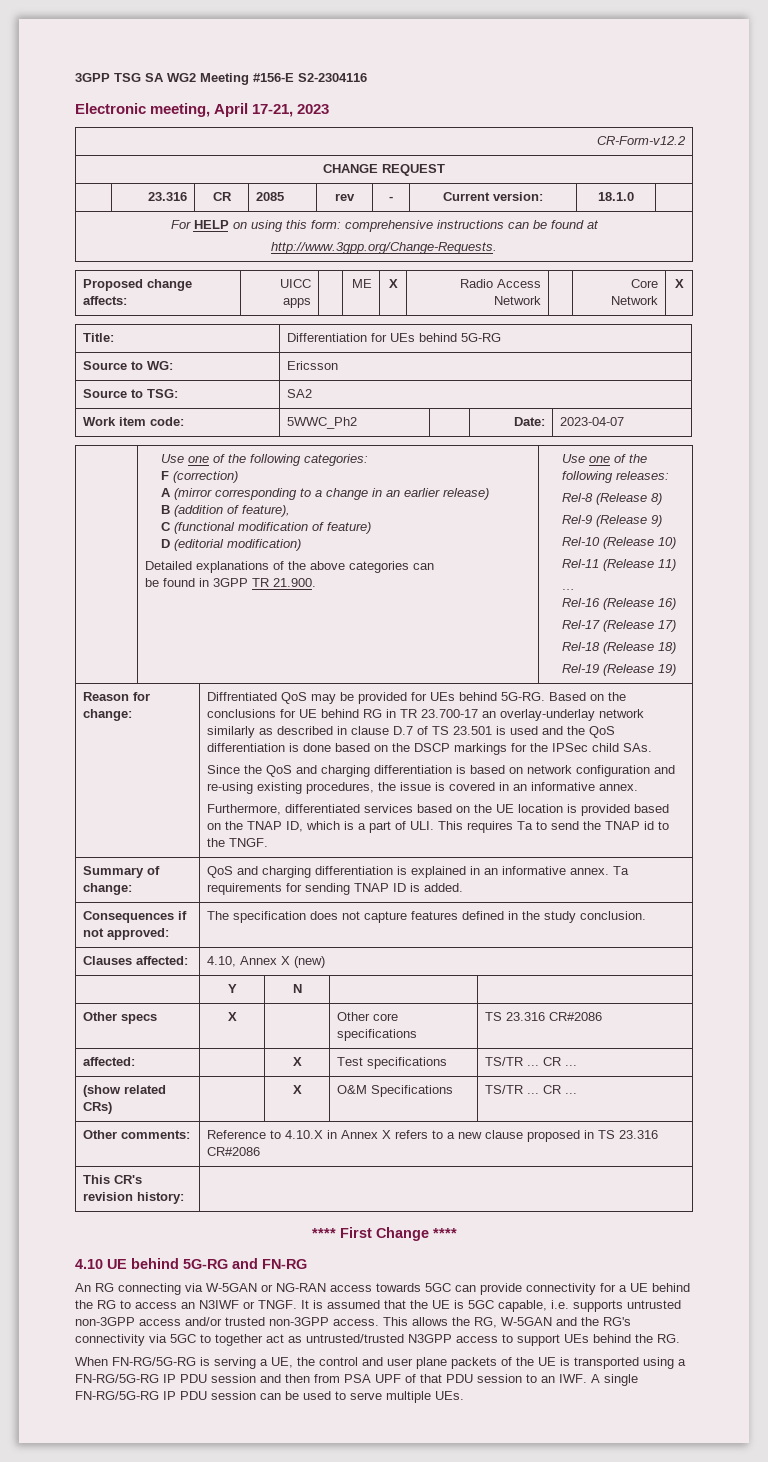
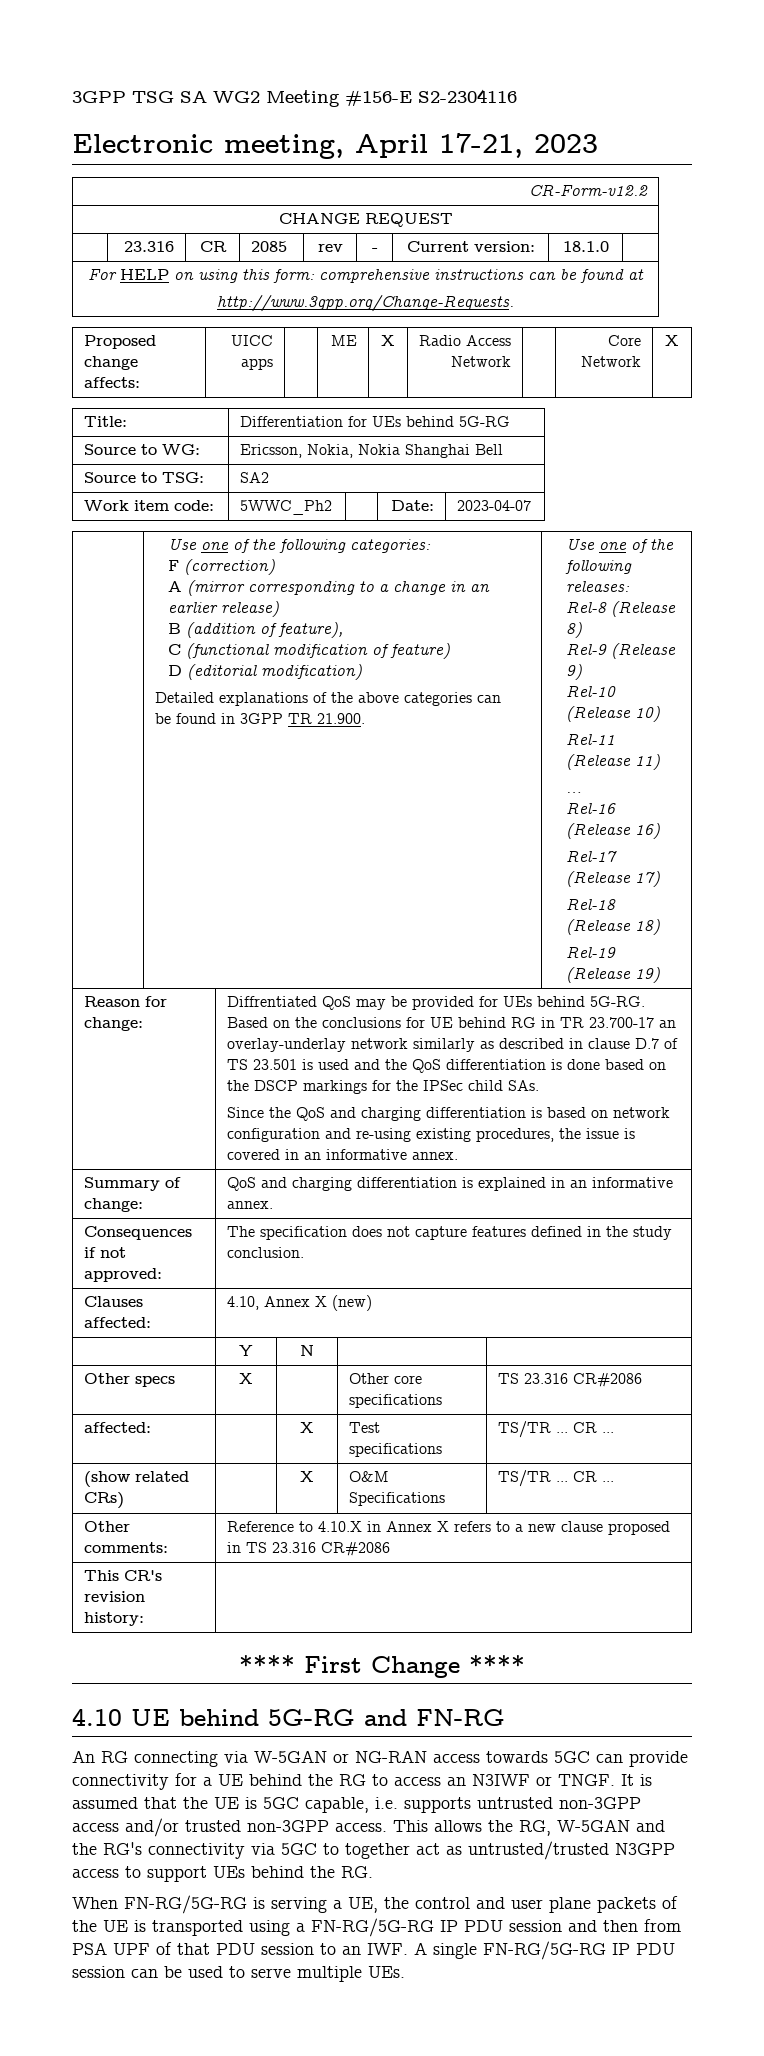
- Source to WG: | Ericsson
+ Source to WG: | Ericsson, Nokia, Nokia Shanghai Bell
- Furthermore, differentiated services based on the UE location is provided based on the TNAP ID, which is a part of ULI. This requires Ta to send the TNAP id to the TNGF.
- Summary of change: | QoS and charging differentiation is explained in an informative annex. Ta requirements for sending TNAP ID is added.
+ Summary of change: | QoS and charging differentiation is explained in an informative annex.

